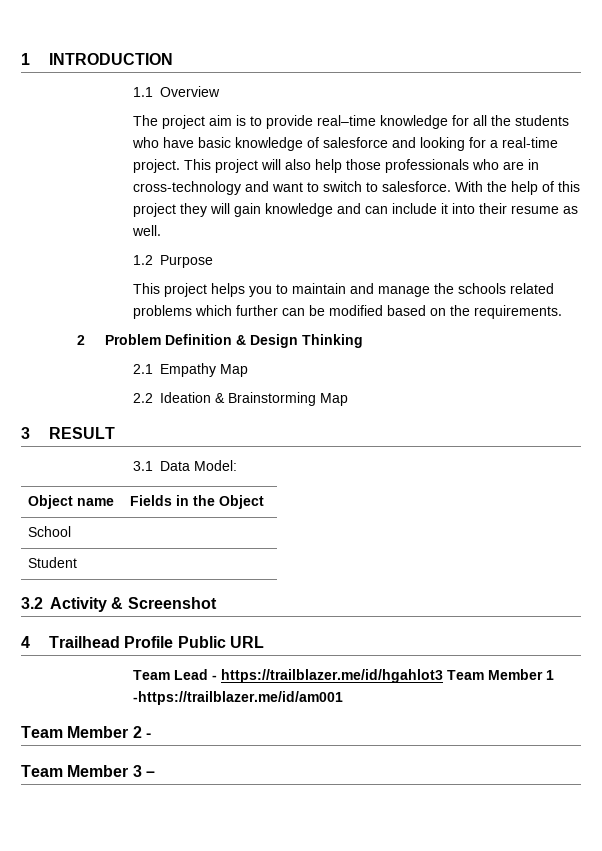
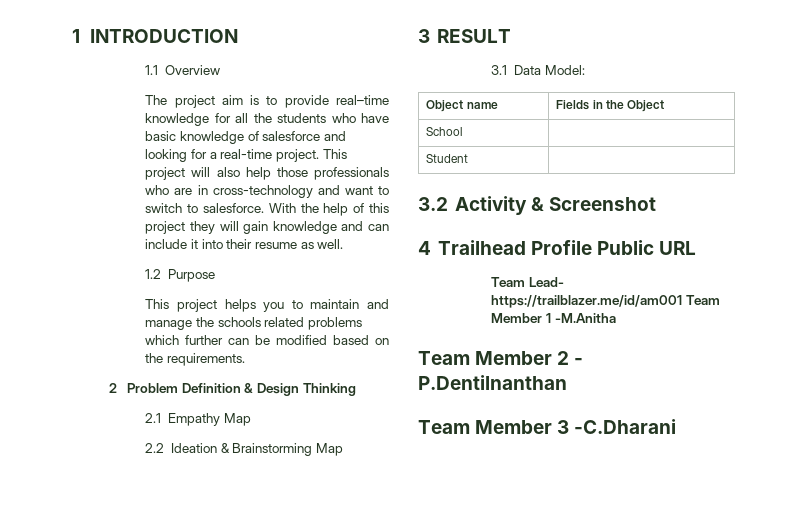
- Team Lead - https://trailblazer.me/id/hgahlot3 Team Member 1 -https://trailblazer.me/id/am001
+ Team Lead- https://trailblazer.me/id/am001 Team Member 1 -M.Anitha
- Team Member 2 -
+ Team Member 2 - P.Dentilnanthan
- Team Member 3 –
+ Team Member 3 -C.Dharani

